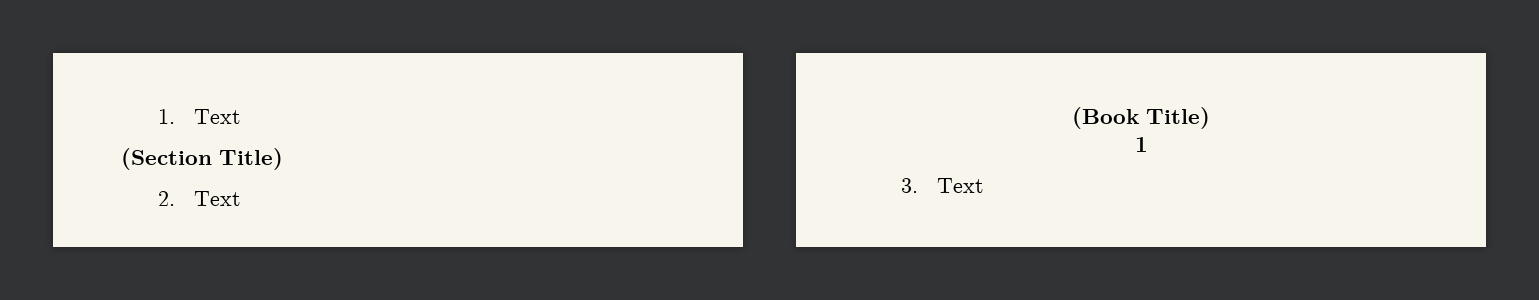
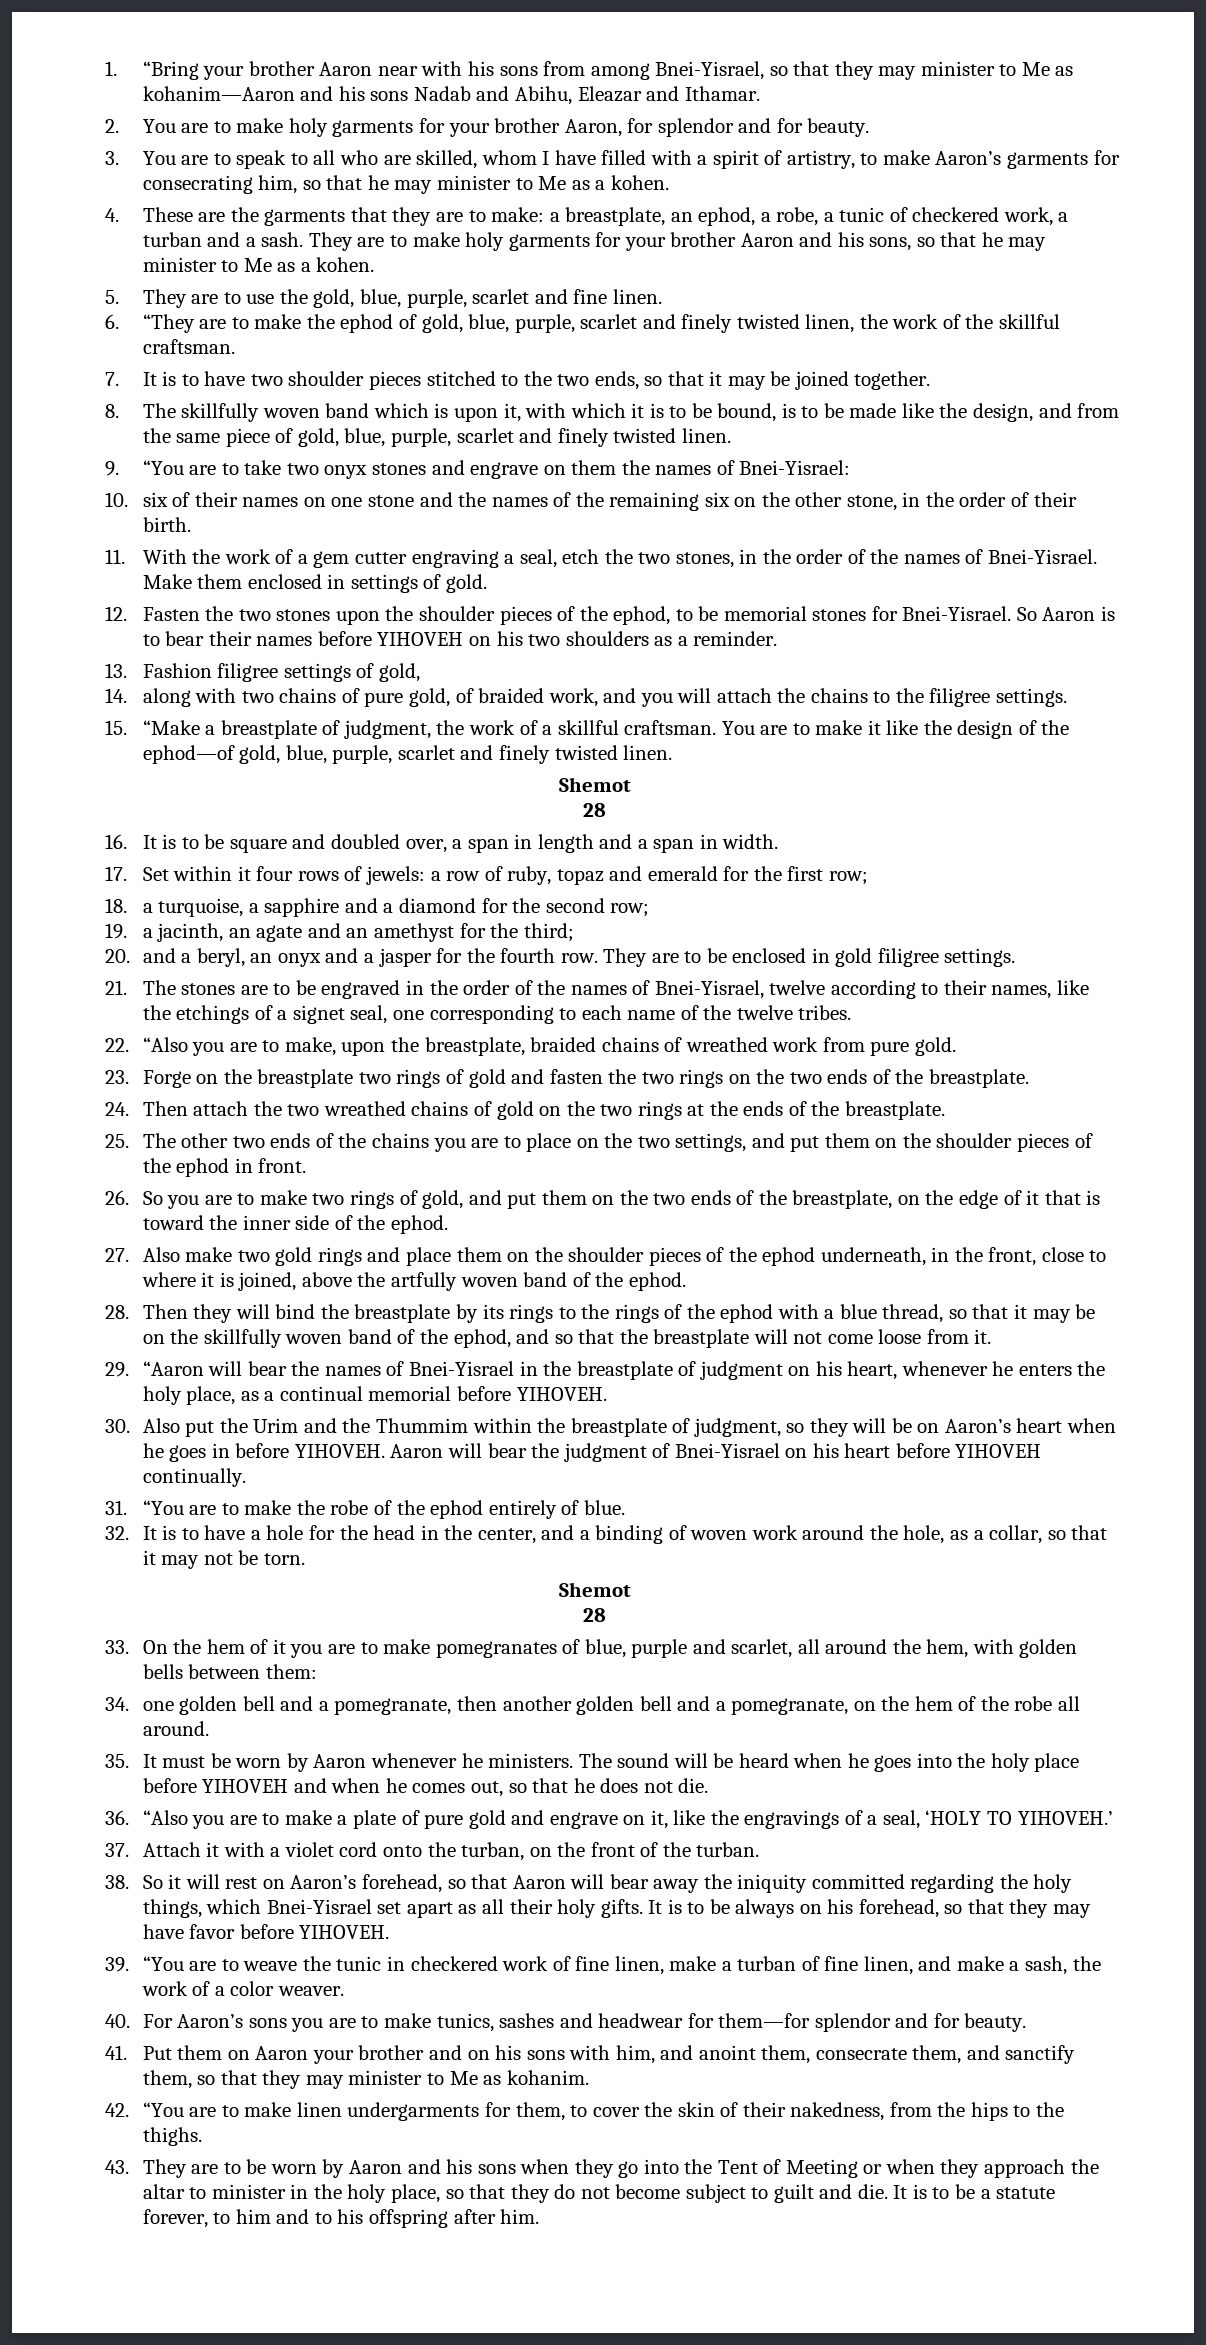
- 1. Text
- (Section Title)
- 2. Text
- (Book Title)
- 1
- 3. Text
+ 1. “Bring your brother Aaron near with his sons from among Bnei-Yisrael, so that they may minister to Me as kohanim—Aaron and his sons Nadab and Abihu, Eleazar and Ithamar.
+ 2. You are to make holy garments for your brother Aaron, for splendor and for beauty.
+ 3. You are to speak to all who are skilled, whom I have filled with a spirit of artistry, to make Aaron’s garments for consecrating him, so that he may minister to Me as a kohen.
+ 4. These are the garments that they are to make: a breastplate, an ephod, a robe, a tunic of checkered work, a turban and a sash. They are to make holy garments for your brother Aaron and his sons, so that he may minister to Me as a kohen.
+ 5. They are to use the gold, blue, purple, scarlet and fine linen.
+ 6. “They are to make the ephod of gold, blue, purple, scarlet and finely twisted linen, the work of the skillful craftsman.
+ 7. It is to have two shoulder pieces stitched to the two ends, so that it may be joined together.
+ 8. The skillfully woven band which is upon it, with which it is to be bound, is to be made like the design, and from the same piece of gold, blue, purple, scarlet and finely twisted linen.
+ 9. “You are to take two onyx stones and engrave on them the names of Bnei-Yisrael:
+ 10. six of their names on one stone and the names of the remaining six on the other stone, in the order of their birth.
+ 11. With the work of a gem cutter engraving a seal, etch the two stones, in the order of the names of Bnei-Yisrael. Make them enclosed in settings of gold.
+ 12. Fasten the two stones upon the shoulder pieces of the ephod, to be memorial stones for Bnei-Yisrael. So Aaron is to bear their names before YIHOVEH on his two shoulders as a reminder.
+ 13. Fashion filigree settings of gold,
+ 14. along with two chains of pure gold, of braided work, and you will attach the chains to the filigree settings.
+ 15. “Make a breastplate of judgment, the work of a skillful craftsman. You are to make it like the design of the ephod—of gold, blue, purple, scarlet and finely twisted linen.
+ Shemot
+ 28
+ 16. It is to be square and doubled over, a span in length and a span in width.
+ 17. Set within it four rows of jewels: a row of ruby, topaz and emerald for the first row;
+ 18. a turquoise, a sapphire and a diamond for the second row;
+ 19. a jacinth, an agate and an amethyst for the third;
+ 20. and a beryl, an onyx and a jasper for the fourth row. They are to be enclosed in gold filigree settings.
+ 21. The stones are to be engraved in the order of the names of Bnei-Yisrael, twelve according to their names, like the etchings of a signet seal, one corresponding to each name of the twelve tribes.
+ 22. “Also you are to make, upon the breastplate, braided chains of wreathed work from pure gold.
+ 23. Forge on the breastplate two rings of gold and fasten the two rings on the two ends of the breastplate.
+ 24. Then attach the two wreathed chains of gold on the two rings at the ends of the breastplate.
+ 25. The other two ends of the chains you are to place on the two settings, and put them on the shoulder pieces of the ephod in front.
+ 26. So you are to make two rings of gold, and put them on the two ends of the breastplate, on the edge of it that is toward the inner side of the ephod.
+ 27. Also make two gold rings and place them on the shoulder pieces of the ephod underneath, in the front, close to where it is joined, above the artfully woven band of the ephod.
+ 28. Then they will bind the breastplate by its rings to the rings of the ephod with a blue thread, so that it may be on the skillfully woven band of the ephod, and so that the breastplate will not come loose from it.
+ 29. “Aaron will bear the names of Bnei-Yisrael in the breastplate of judgment on his heart, whenever he enters the holy place, as a continual memorial before YIHOVEH.
+ 30. Also put the Urim and the Thummim within the breastplate of judgment, so they will be on Aaron’s heart when he goes in before YIHOVEH. Aaron will bear the judgment of Bnei-Yisrael on his heart before YIHOVEH continually.
+ 31. “You are to make the robe of the ephod entirely of blue.
+ 32. It is to have a hole for the head in the center, and a binding of woven work around the hole, as a collar, so that it may not be torn.
+ Shemot
+ 28
+ 33. On the hem of it you are to make pomegranates of blue, purple and scarlet, all around the hem, with golden bells between them:
+ 34. one golden bell and a pomegranate, then another golden bell and a pomegranate, on the hem of the robe all around.
+ 35. It must be worn by Aaron whenever he ministers. The sound will be heard when he goes into the holy place before YIHOVEH and when he comes out, so that he does not die.
+ 36. “Also you are to make a plate of pure gold and engrave on it, like the engravings of a seal, ‘HOLY TO YIHOVEH.’
+ 37. Attach it with a violet cord onto the turban, on the front of the turban.
+ 38. So it will rest on Aaron’s forehead, so that Aaron will bear away the iniquity committed regarding the holy things, which Bnei-Yisrael set apart as all their holy gifts. It is to be always on his forehead, so that they may have favor before YIHOVEH.
+ 39. “You are to weave the tunic in checkered work of fine linen, make a turban of fine linen, and make a sash, the work of a color weaver.
+ 40. For Aaron’s sons you are to make tunics, sashes and headwear for them—for splendor and for beauty.
+ 41. Put them on Aaron your brother and on his sons with him, and anoint them, consecrate them, and sanctify them, so that they may minister to Me as kohanim.
+ 42. “You are to make linen undergarments for them, to cover the skin of their nakedness, from the hips to the thighs.
+ 43. They are to be worn by Aaron and his sons when they go into the Tent of Meeting or when they approach the altar to minister in the holy place, so that they do not become subject to guilt and die. It is to be a statute forever, to him and to his offspring after him.

